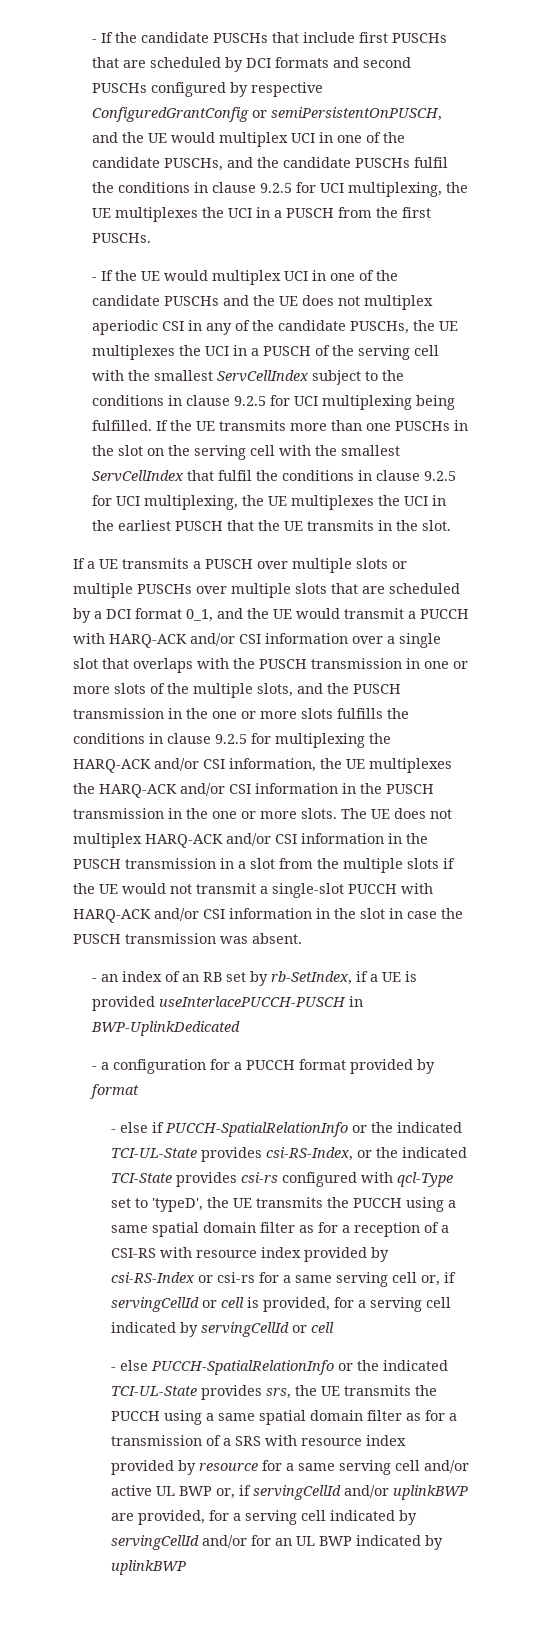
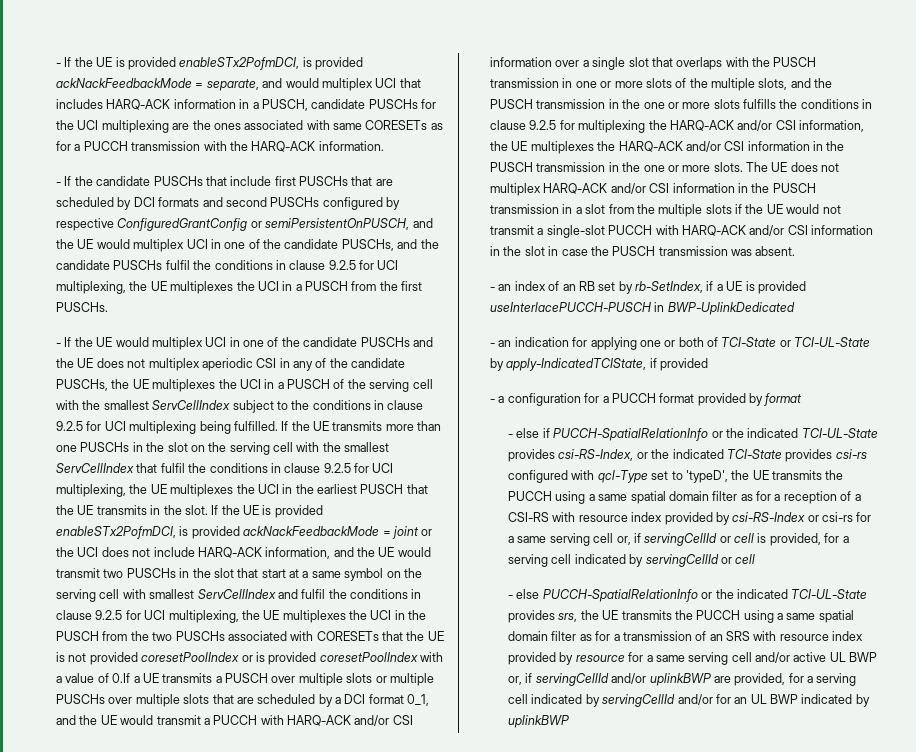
+ - If the UE is provided enableSTx2PofmDCI, is provided ackNackFeedbackMode = separate, and would multiplex UCI that includes HARQ-ACK information in a PUSCH, candidate PUSCHs for the UCI multiplexing are the ones associated with same CORESETs as for a PUCCH transmission with the HARQ-ACK information.
- If the UE transmits more than one PUSCHs in the slot on the serving cell with the smallest ServCellIndex that fulfil the conditions in clause 9.2.5 for UCI multiplexing, the UE multiplexes the UCI in the earliest PUSCH that the UE transmits in the slot.
- If a UE transmits a PUSCH over multiple slots or multiple PUSCHs over multiple slots that are scheduled by a DCI format 0_1, and the UE would transmit a PUCCH with HARQ-ACK and/or CSI information over a single slot that overlaps with the PUSCH transmission in one or more slots of the multiple slots, and the PUSCH transmission in the one or more slots fulfills the conditions in clause 9.2.5 for multiplexing the HARQ-ACK and/or CSI information, the UE multiplexes the HARQ-ACK and/or CSI information in the PUSCH transmission in the one or more slots.
+ If the UE transmits more than one PUSCHs in the slot on the serving cell with the smallest ServCellIndex that fulfil the conditions in clause 9.2.5 for UCI multiplexing, the UE multiplexes the UCI in the earliest PUSCH that the UE transmits in the slot. If the UE is provided enableSTx2PofmDCI, is provided ackNackFeedbackMode = joint or the UCI does not include HARQ-ACK information, and the UE would transmit two PUSCHs in the slot that start at a same symbol on the serving cell with smallest ServCellIndex and fulfil the conditions in clause 9.2.5 for UCI multiplexing, the UE multiplexes the UCI in the PUSCH from the two PUSCHs associated with CORESETs that the UE is not provided coresetPoolIndex or is provided coresetPoolIndex with a value of 0.If a UE transmits a PUSCH over multiple slots or multiple PUSCHs over multiple slots that are scheduled by a DCI format 0_1, and the UE would transmit a PUCCH with HARQ-ACK and/or CSI information over a single slot that overlaps with the PUSCH transmission in one or more slots of the multiple slots, and the PUSCH transmission in the one or more slots fulfills the conditions in clause 9.2.5 for multiplexing the HARQ-ACK and/or CSI information, the UE multiplexes the HARQ-ACK and/or CSI information in the PUSCH transmission in the one or more slots.
+ - an indication for applying one or both of TCI-State or TCI-UL-State by apply-IndicatedTCIState, if provided
- - else PUCCH-SpatialRelationInfo or the indicated TCI-UL-State provides srs, the UE transmits the PUCCH using a same spatial domain filter as for a transmission of a SRS with resource index provided by resource for a same serving cell and/or active UL BWP or, if servingCellId and/or uplinkBWP are provided, for a serving cell indicated by servingCellId and/or for an UL BWP indicated by uplinkBWP
+ - else PUCCH-SpatialRelationInfo or the indicated TCI-UL-State provides srs, the UE transmits the PUCCH using a same spatial domain filter as for a transmission of an SRS with resource index provided by resource for a same serving cell and/or active UL BWP or, if servingCellId and/or uplinkBWP are provided, for a serving cell indicated by servingCellId and/or for an UL BWP indicated by uplinkBWP

